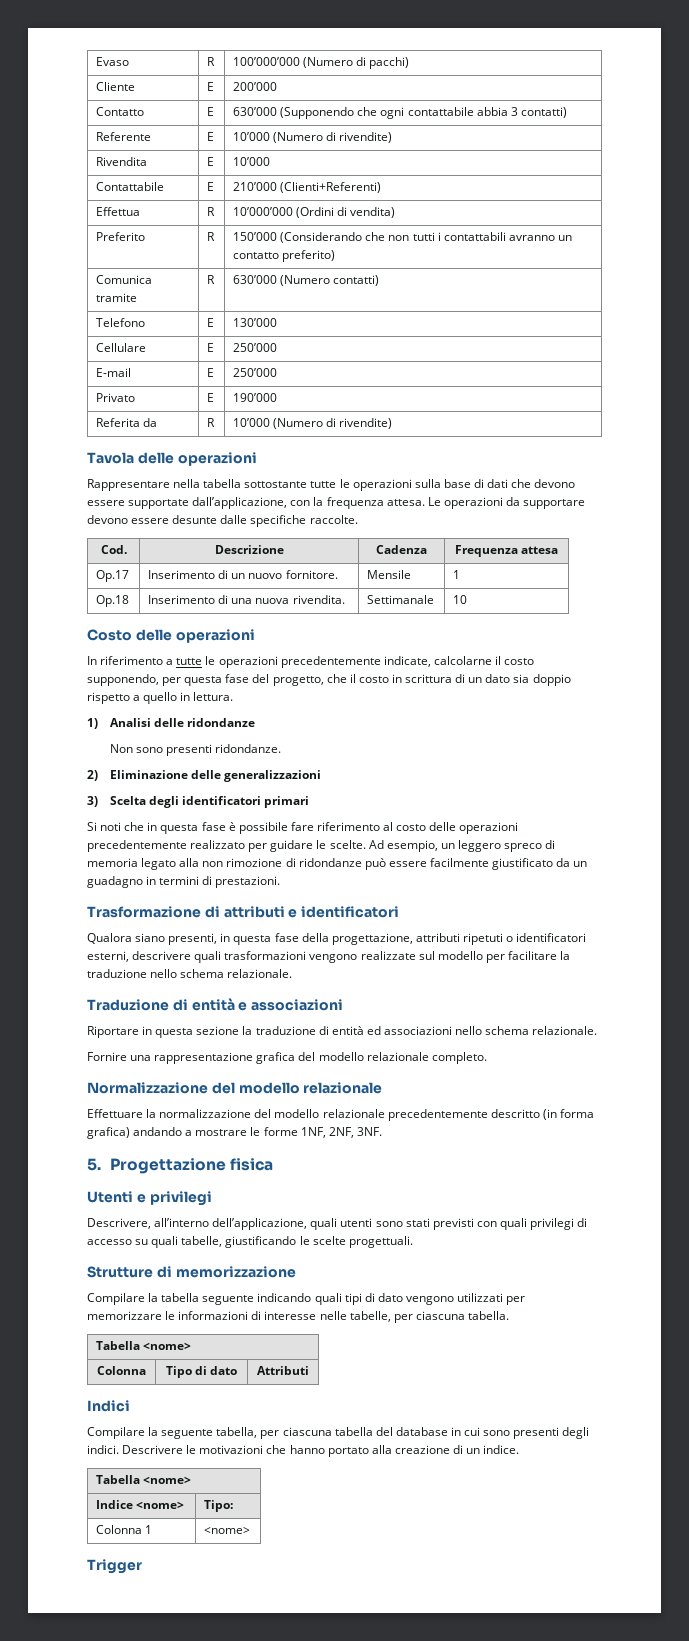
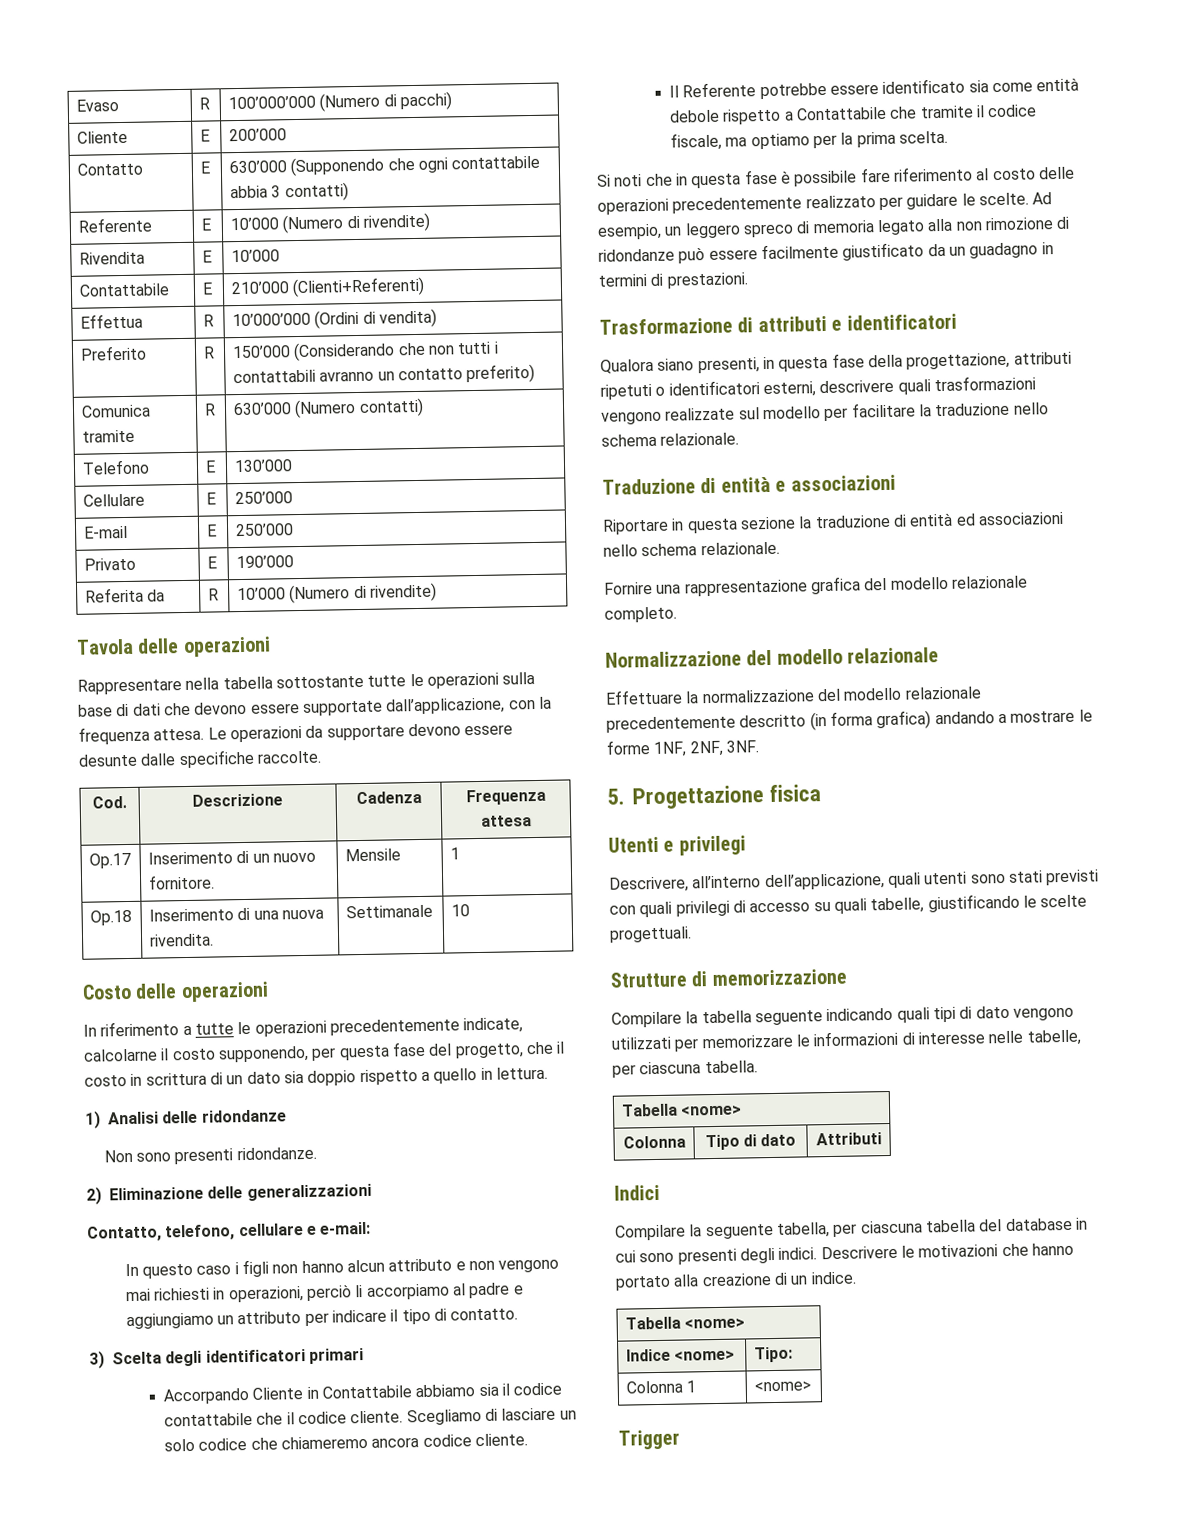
+ Contatto, telefono, cellulare e e-mail:
+ In questo caso i figli non hanno alcun attributo e non vengono mai richiesti in operazioni, perciò li accorpiamo al padre e aggiungiamo un attributo per indicare il tipo di contatto.
+ Accorpando Cliente in Contattabile abbiamo sia il codice contattabile che il codice cliente. Scegliamo di lasciare un solo codice che chiameremo ancora codice cliente.
+ Il Referente potrebbe essere identificato sia come entità debole rispetto a Contattabile che tramite il codice fiscale, ma optiamo per la prima scelta.

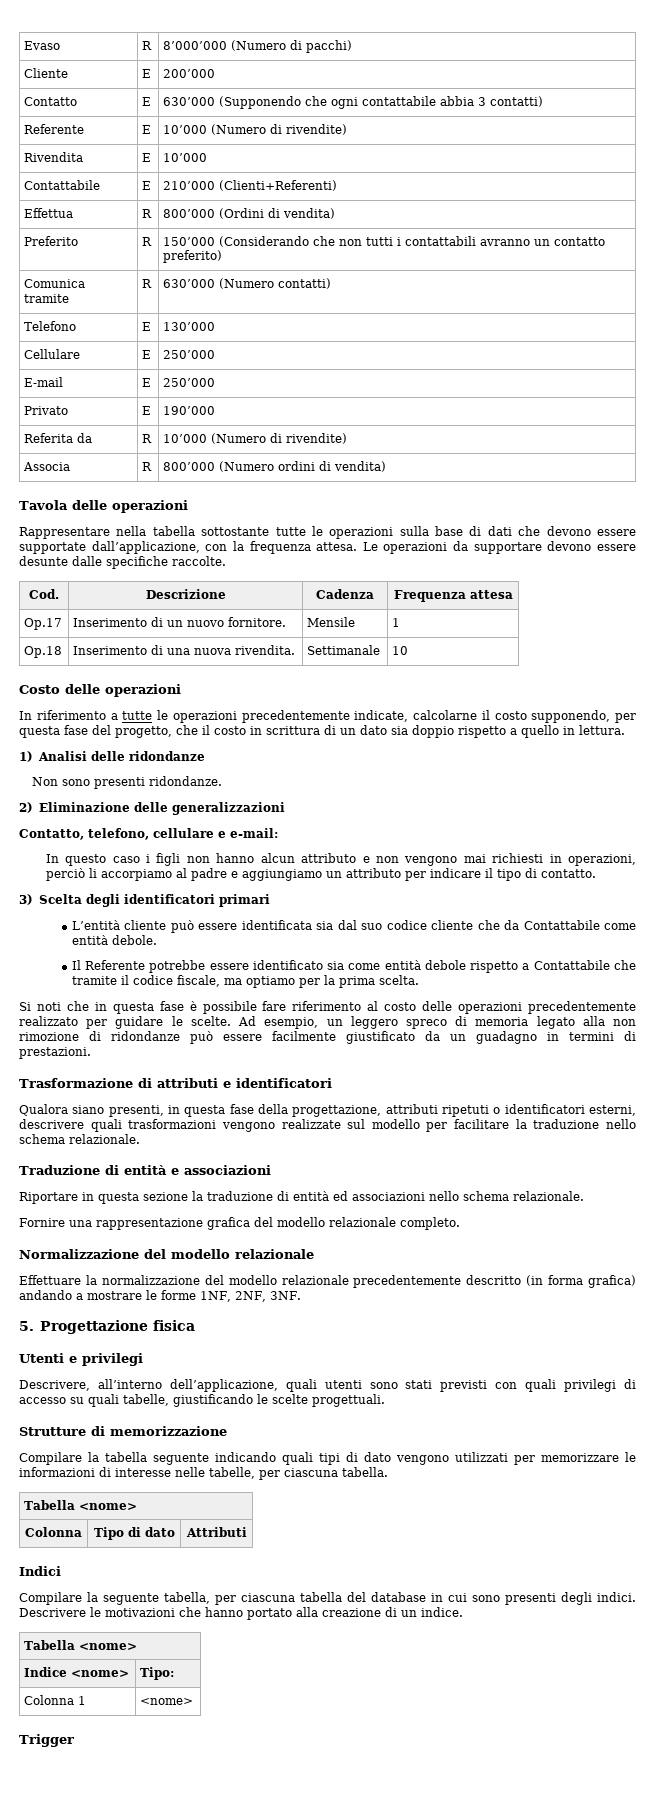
- Evaso | R | 100’000’000 (Numero di pacchi)
+ Evaso | R | 8’000’000 (Numero di pacchi)
- Effettua | R | 10’000’000 (Ordini di vendita)
+ Effettua | R | 800’000 (Ordini di vendita)
+ Associa | R | 800’000 (Numero ordini di vendita)
- Accorpando Cliente in Contattabile abbiamo sia il codice contattabile che il codice cliente. Scegliamo di lasciare un solo codice che chiameremo ancora codice cliente.
+ L’entità cliente può essere identificata sia dal suo codice cliente che da Contattabile come entità debole.

